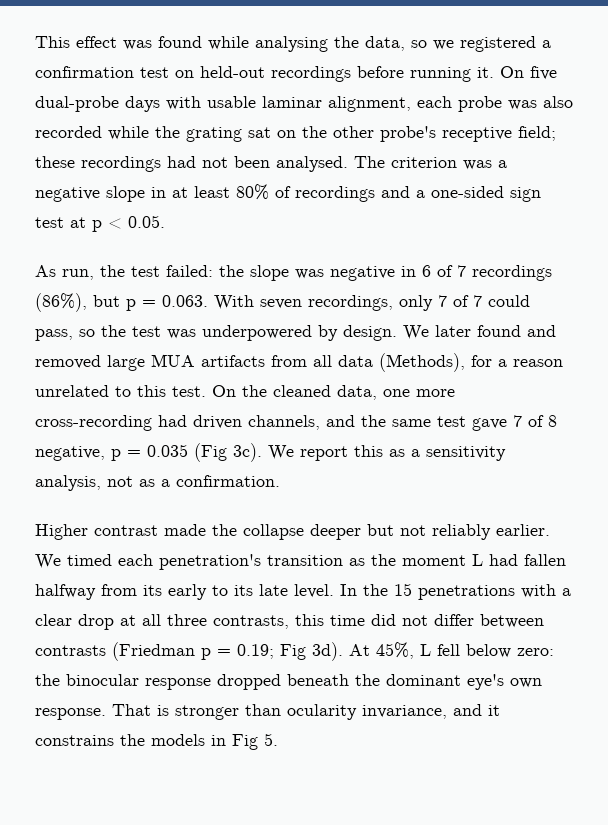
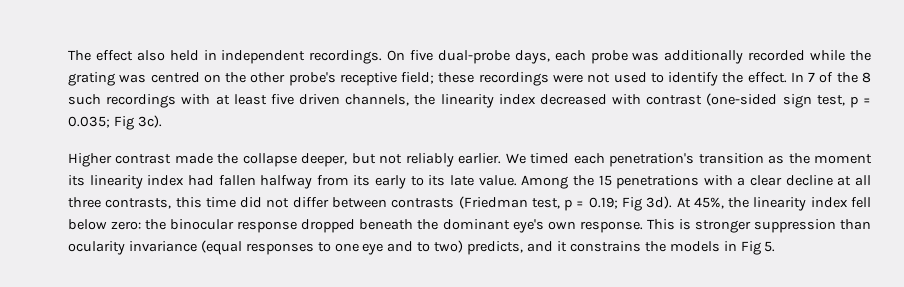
- This effect was found while analysing the data, so we registered a confirmation test on held-out recordings before running it. On five dual-probe days with usable laminar alignment, each probe was also recorded while the grating sat on the other probe's receptive field; these recordings had not been analysed. The criterion was a negative slope in at least 80% of recordings and a one-sided sign test at p < 0.05.
- As run, the test failed: the slope was negative in 6 of 7 recordings (86%), but p = 0.063. With seven recordings, only 7 of 7 could pass, so the test was underpowered by design. We later found and removed large MUA artifacts from all data (Methods), for a reason unrelated to this test. On the cleaned data, one more cross-recording had driven channels, and the same test gave 7 of 8 negative, p = 0.035 (Fig 3c). We report this as a sensitivity analysis, not as a confirmation.
+ The effect also held in independent recordings. On five dual-probe days, each probe was additionally recorded while the grating was centred on the other probe's receptive field; these recordings were not used to identify the effect. In 7 of the 8 such recordings with at least five driven channels, the linearity index decreased with contrast (one-sided sign test, p = 0.035; Fig 3c).
- Higher contrast made the collapse deeper but not reliably earlier.
+ Higher contrast made the collapse deeper, but not reliably earlier.
- We timed each penetration's transition as the moment L had fallen halfway from its early to its late level. In the 15 penetrations with a clear drop at all three contrasts, this time did not differ between contrasts (Friedman p = 0.19; Fig 3d).
+ We timed each penetration's transition as the moment its linearity index had fallen halfway from its early to its late value. Among the 15 penetrations with a clear decline at all three contrasts, this time did not differ between contrasts (Friedman test, p = 0.19; Fig 3d).
- At 45%, L fell below zero: the binocular response dropped beneath the dominant eye's own response.
+ At 45%, the linearity index fell below zero: the binocular response dropped beneath the dominant eye's own response.
- That is stronger than ocularity invariance, and it constrains the models in Fig 5.
+ This is stronger suppression than ocularity invariance (equal responses to one eye and to two) predicts, and it constrains the models in Fig 5.

